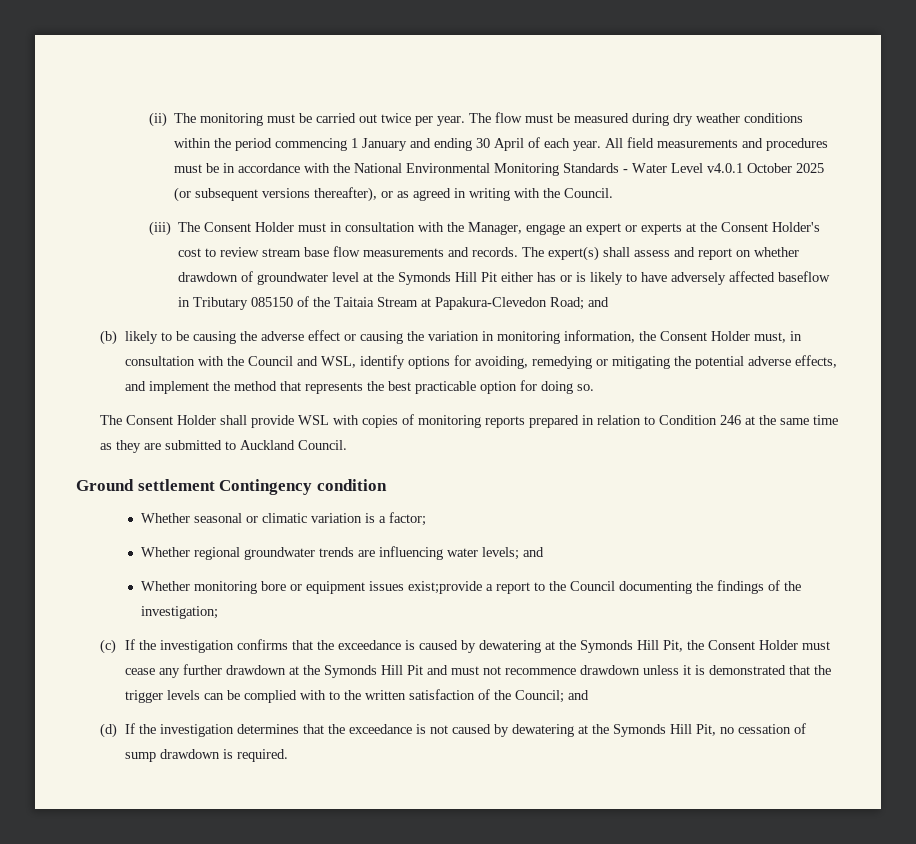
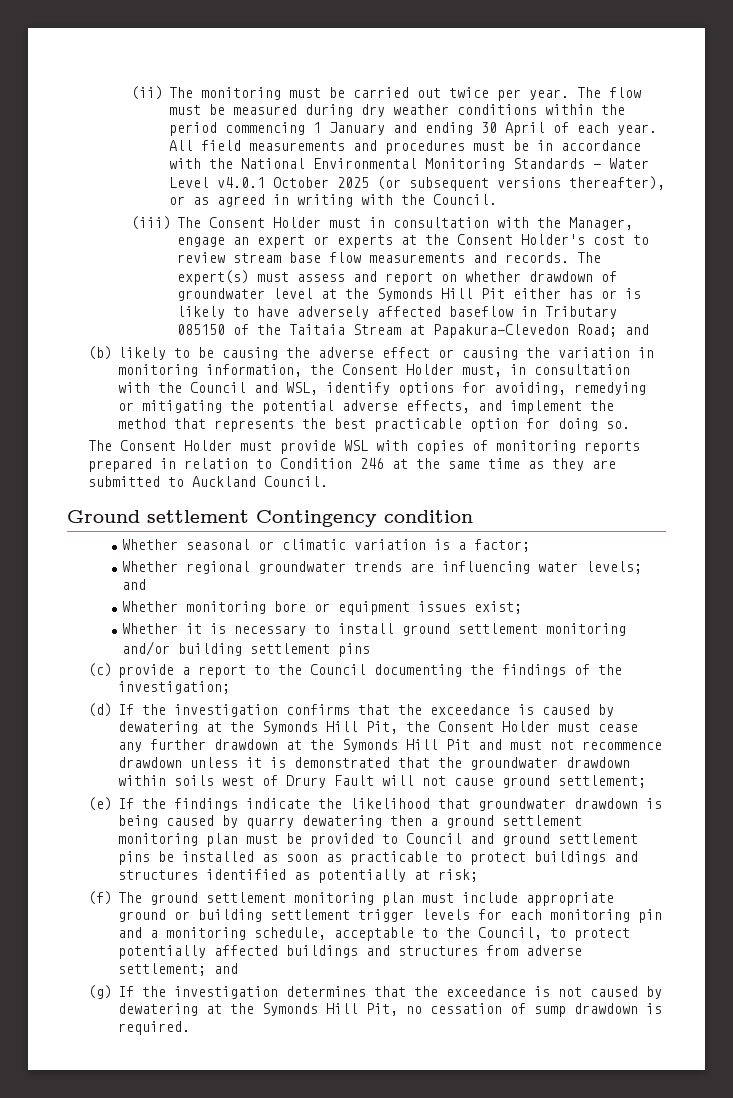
- The expert(s) shall assess and report on whether drawdown of groundwater level at the Symonds Hill Pit either has or is likely to have adversely affected baseflow in Tributary 085150 of the Taitaia Stream at Papakura-Clevedon Road; and
+ The expert(s) must assess and report on whether drawdown of groundwater level at the Symonds Hill Pit either has or is likely to have adversely affected baseflow in Tributary 085150 of the Taitaia Stream at Papakura-Clevedon Road; and
- The Consent Holder shall provide WSL with copies of monitoring reports prepared in relation to Condition 246 at the same time as they are submitted to Auckland Council.
+ The Consent Holder must provide WSL with copies of monitoring reports prepared in relation to Condition 246 at the same time as they are submitted to Auckland Council.
- Whether monitoring bore or equipment issues exist;provide a report to the Council documenting the findings of the investigation;
+ Whether monitoring bore or equipment issues exist;
+ Whether it is necessary to install ground settlement monitoring and/or building settlement pins
+ (c) provide a report to the Council documenting the findings of the investigation;
- (c) If the investigation confirms that the exceedance is caused by dewatering at the Symonds Hill Pit, the Consent Holder must cease any further drawdown at the Symonds Hill Pit and must not recommence drawdown unless it is demonstrated that the trigger levels can be complied with to the written satisfaction of the Council; and
- (d) If the investigation determines that the exceedance is not caused by dewatering at the Symonds Hill Pit, no cessation of sump drawdown is required.
+ (d) If the investigation confirms that the exceedance is caused by dewatering at the Symonds Hill Pit, the Consent Holder must cease any further drawdown at the Symonds Hill Pit and must not recommence drawdown unless it is demonstrated that the groundwater drawdown within soils west of Drury Fault will not cause ground settlement;
+ (e) If the findings indicate the likelihood that groundwater drawdown is being caused by quarry dewatering then a ground settlement monitoring plan must be provided to Council and ground settlement pins be installed as soon as practicable to protect buildings and structures identified as potentially at risk;
+ (f) The ground settlement monitoring plan must include appropriate ground or building settlement trigger levels for each monitoring pin and a monitoring schedule, acceptable to the Council, to protect potentially affected buildings and structures from adverse settlement; and
+ (g) If the investigation determines that the exceedance is not caused by dewatering at the Symonds Hill Pit, no cessation of sump drawdown is required.

